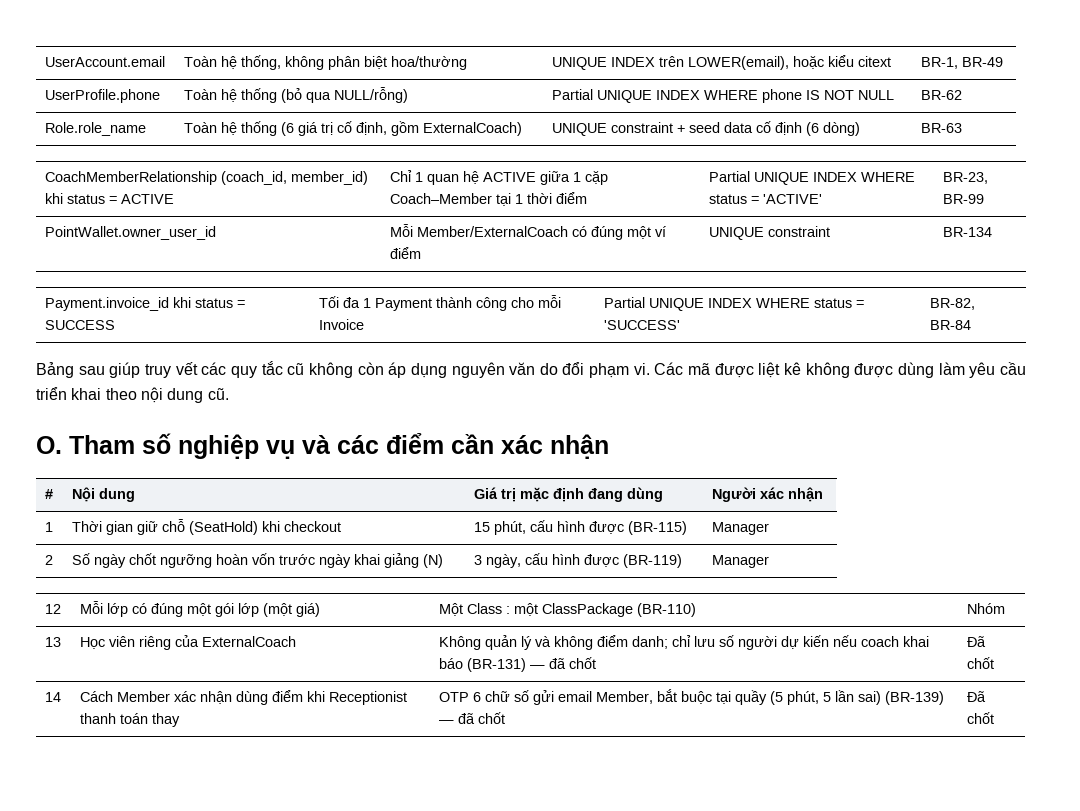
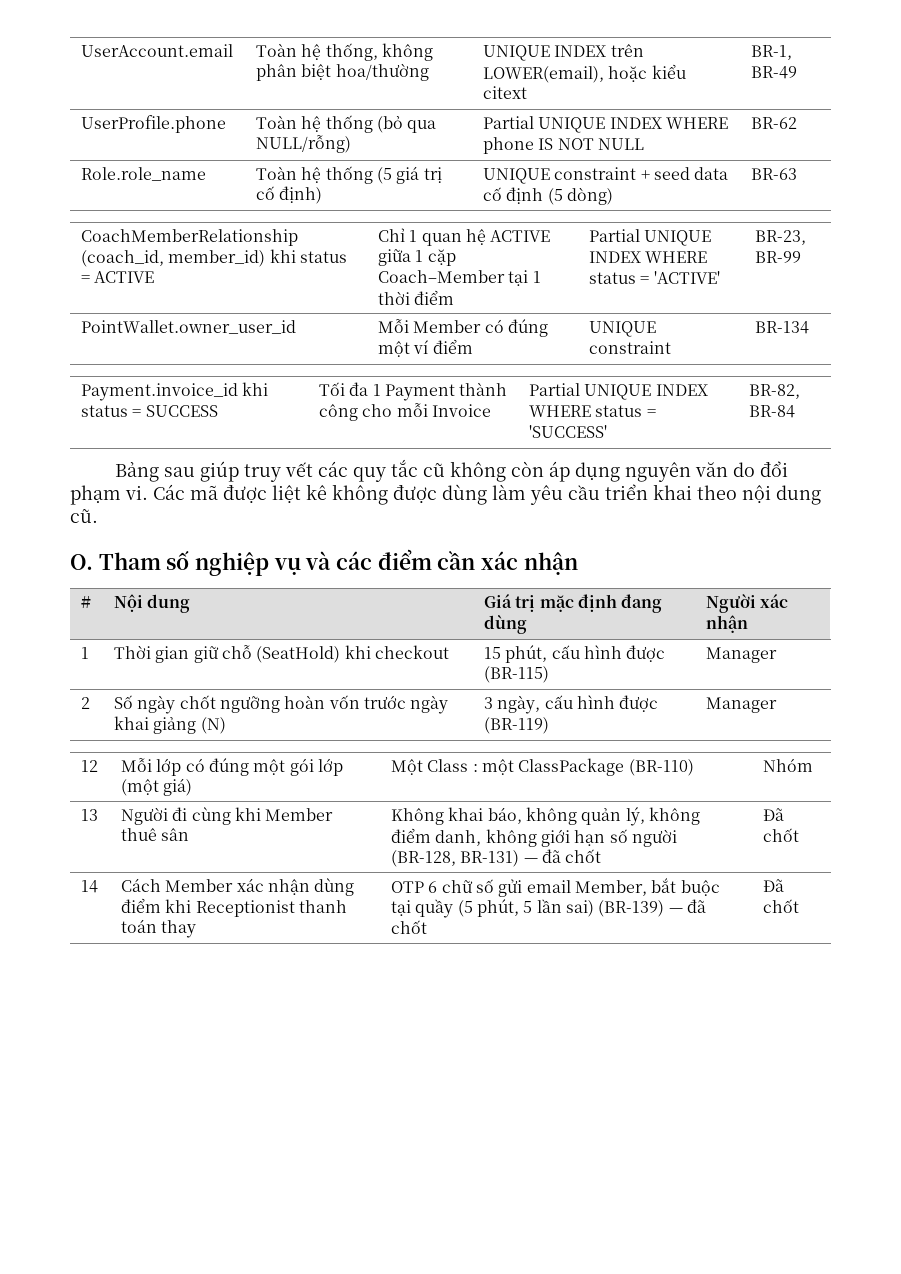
- Role.role_name | Toàn hệ thống (6 giá trị cố định, gồm ExternalCoach) | UNIQUE constraint + seed data cố định (6 dòng) | BR-63
+ Role.role_name | Toàn hệ thống (5 giá trị cố định) | UNIQUE constraint + seed data cố định (5 dòng) | BR-63
- PointWallet.owner_user_id | Mỗi Member/ExternalCoach có đúng một ví điểm | UNIQUE constraint | BR-134
+ PointWallet.owner_user_id | Mỗi Member có đúng một ví điểm | UNIQUE constraint | BR-134
- 13 | Học viên riêng của ExternalCoach | Không quản lý và không điểm danh; chỉ lưu số người dự kiến nếu coach khai báo (BR-131) — đã chốt | Đã chốt
+ 13 | Người đi cùng khi Member thuê sân | Không khai báo, không quản lý, không điểm danh, không giới hạn số người (BR-128, BR-131) — đã chốt | Đã chốt

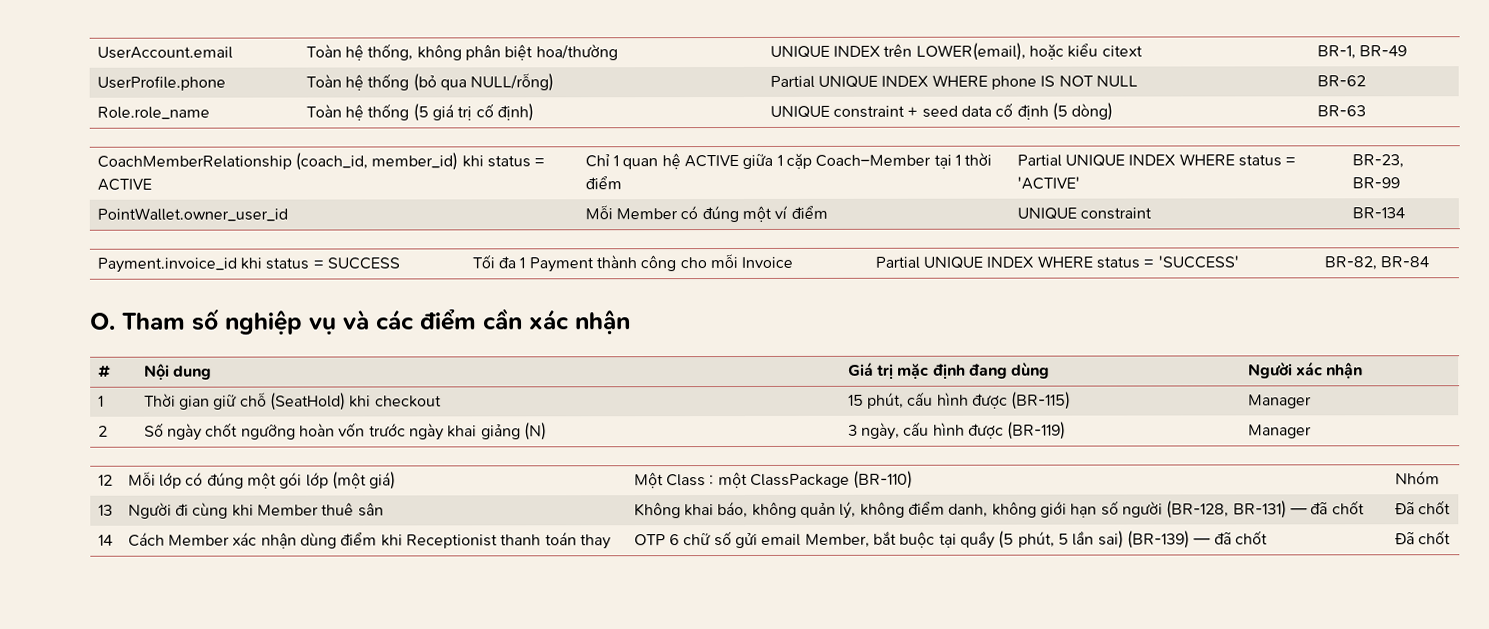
- Bảng sau giúp truy vết các quy tắc cũ không còn áp dụng nguyên văn do đổi phạm vi. Các mã được liệt kê không được dùng làm yêu cầu triển khai theo nội dung cũ.

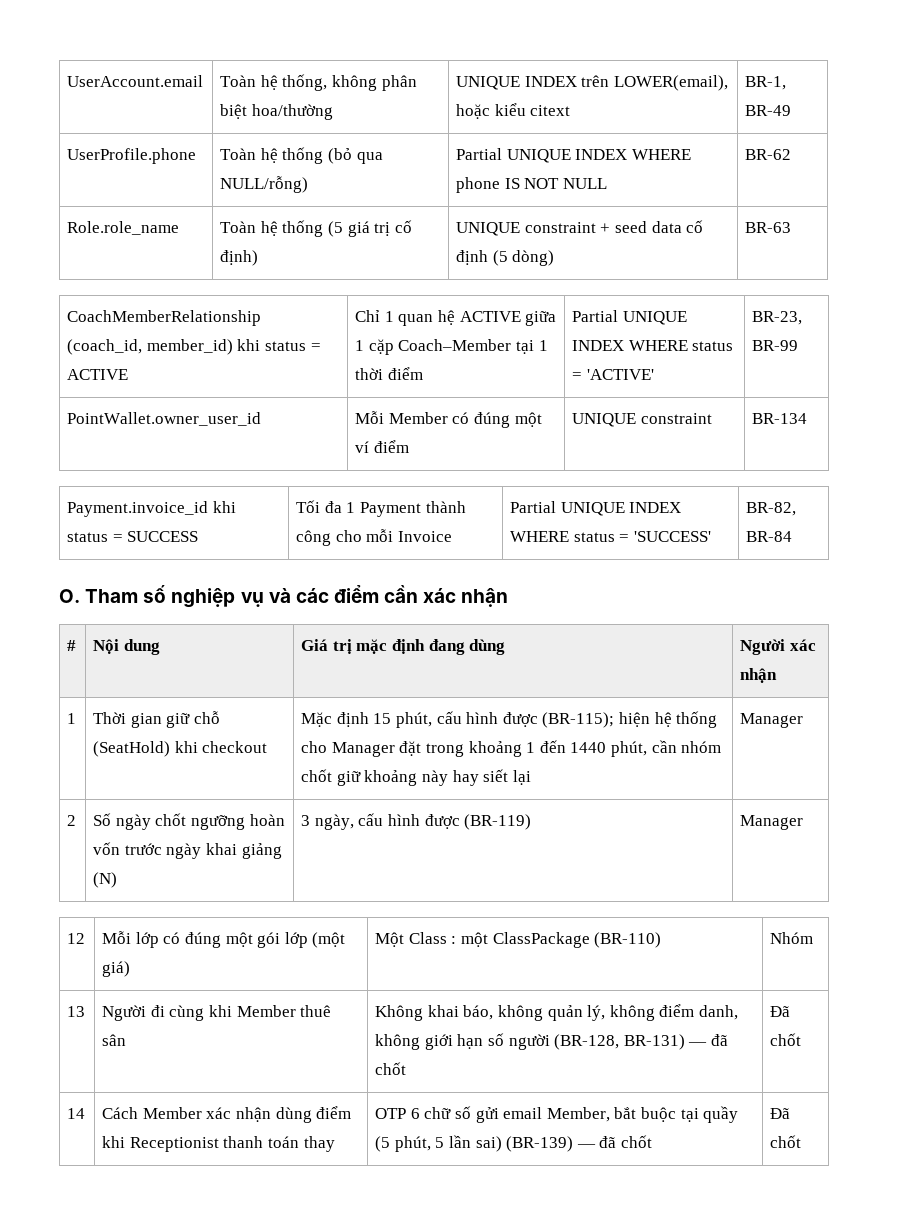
- 1 | Thời gian giữ chỗ (SeatHold) khi checkout | 15 phút, cấu hình được (BR-115) | Manager
+ 1 | Thời gian giữ chỗ (SeatHold) khi checkout | Mặc định 15 phút, cấu hình được (BR-115); hiện hệ thống cho Manager đặt trong khoảng 1 đến 1440 phút, cần nhóm chốt giữ khoảng này hay siết lại | Manager

